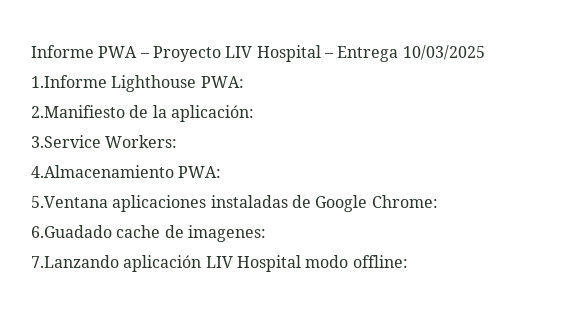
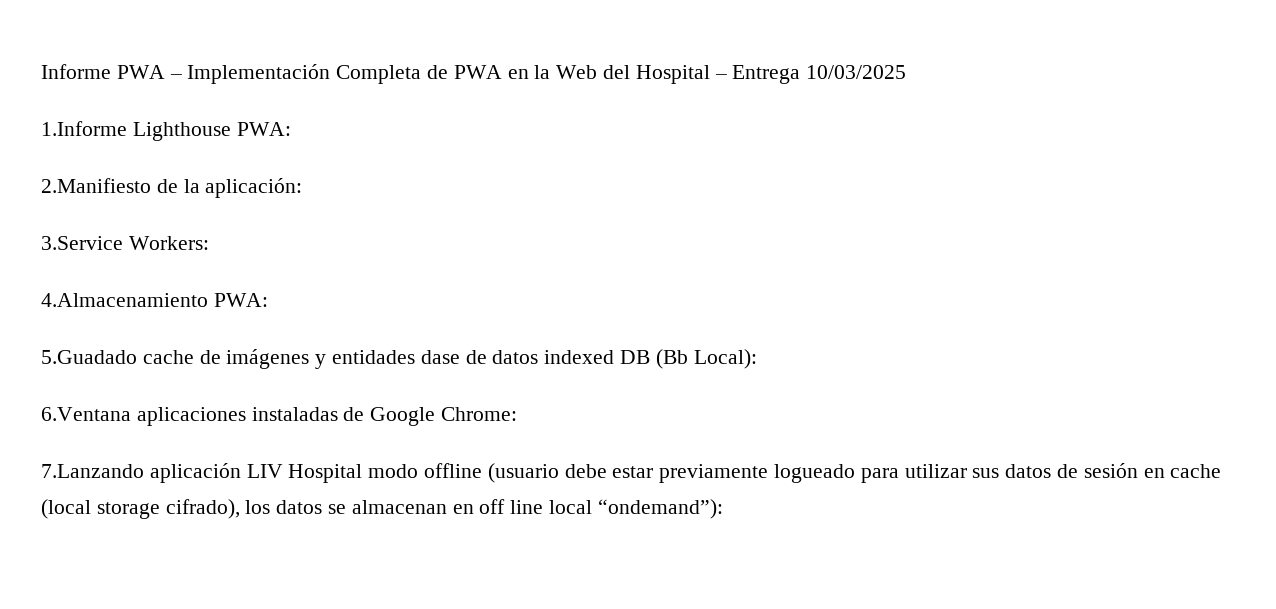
- Informe PWA – Proyecto LIV Hospital – Entrega 10/03/2025
+ Informe PWA – Implementación Completa de PWA en la Web del Hospital – Entrega 10/03/2025
- 5.Ventana aplicaciones instaladas de Google Chrome:
+ 5.Guadado cache de imágenes y entidades dase de datos indexed DB (Bb Local):
+ 6.Ventana aplicaciones instaladas de Google Chrome:
- 6.Guadado cache de imagenes:
- 7.Lanzando aplicación LIV Hospital modo offline:
+ 7.Lanzando aplicación LIV Hospital modo offline (usuario debe estar previamente logueado para utilizar sus datos de sesión en cache (local storage cifrado), los datos se almacenan en off line local “ondemand”):

